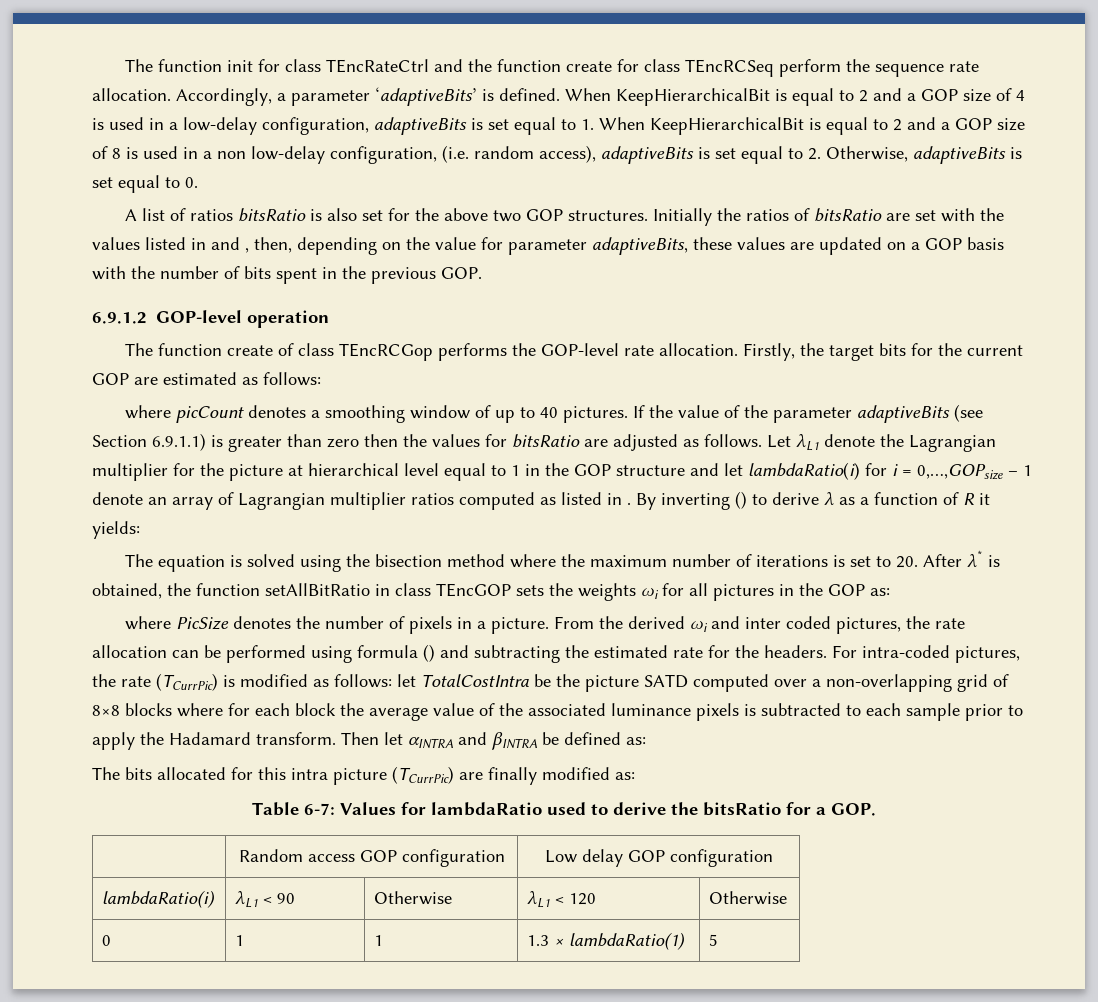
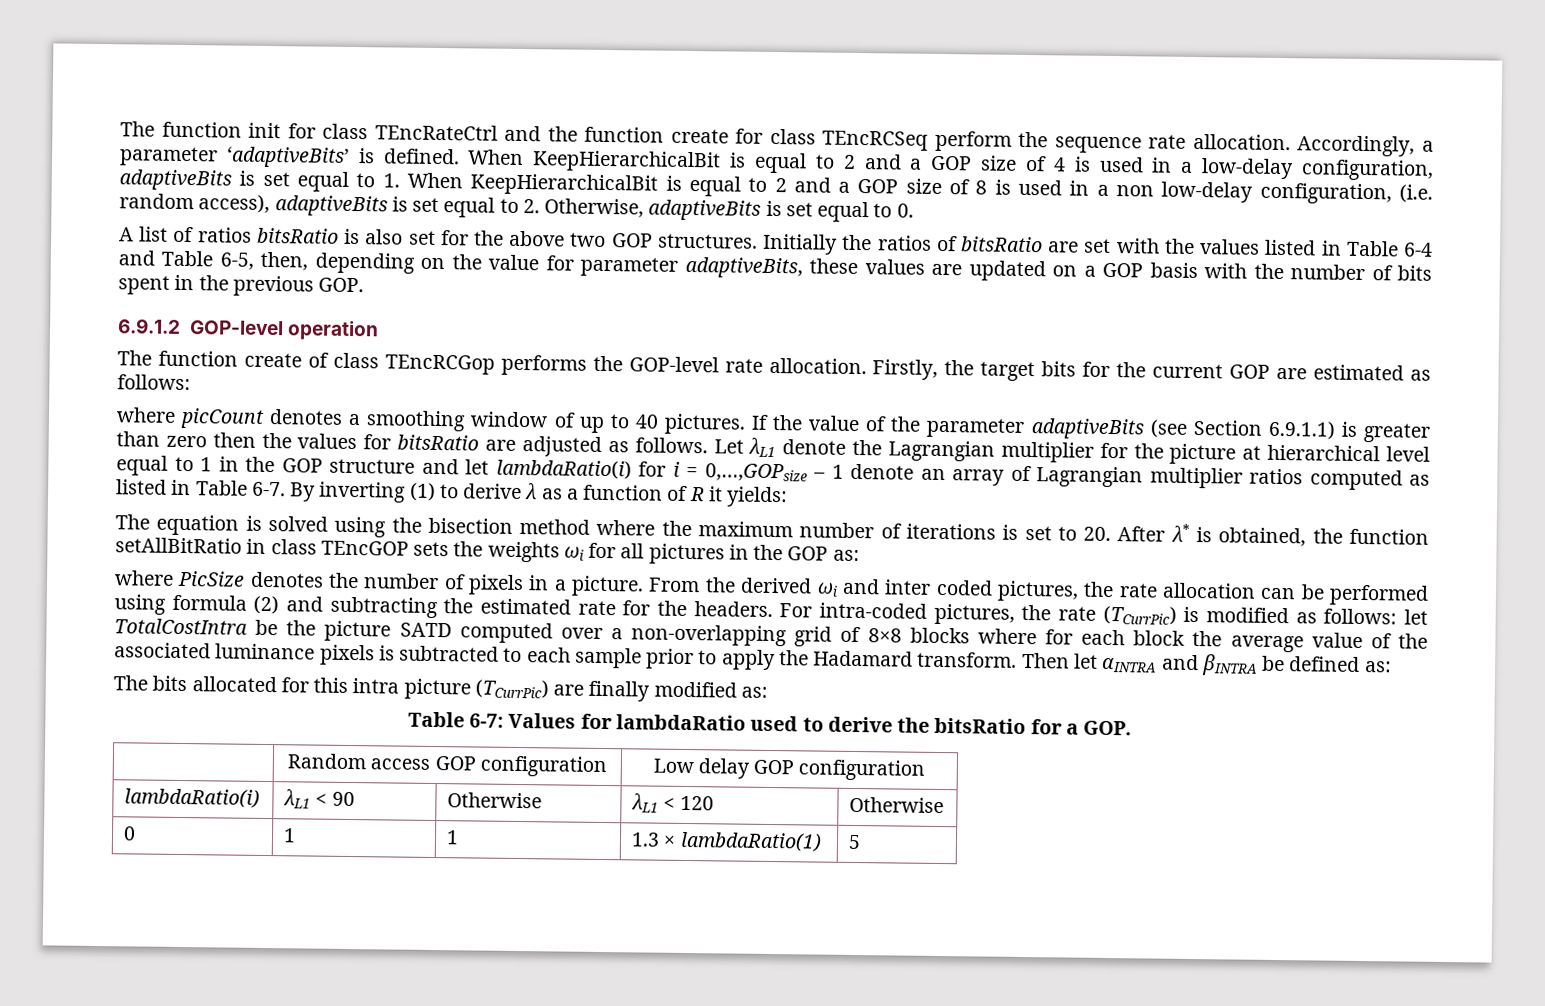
- Initially the ratios of bitsRatio are set with the values listed in and , then, depending on the value for parameter adaptiveBits, these values are updated on a GOP basis with the number of bits spent in the previous GOP.
+ Initially the ratios of bitsRatio are set with the values listed in Table 6-4 and Table 6-5, then, depending on the value for parameter adaptiveBits, these values are updated on a GOP basis with the number of bits spent in the previous GOP.
- Let λL1 denote the Lagrangian multiplier for the picture at hierarchical level equal to 1 in the GOP structure and let lambdaRatio(i) for i = 0,…,GOPsize – 1 denote an array of Lagrangian multiplier ratios computed as listed in .
+ Let λL1 denote the Lagrangian multiplier for the picture at hierarchical level equal to 1 in the GOP structure and let lambdaRatio(i) for i = 0,…,GOPsize – 1 denote an array of Lagrangian multiplier ratios computed as listed in Table 6-7.
- By inverting () to derive λ as a function of R it yields:
+ By inverting (1) to derive λ as a function of R it yields:
- From the derived ωi and inter coded pictures, the rate allocation can be performed using formula () and subtracting the estimated rate for the headers.
+ From the derived ωi and inter coded pictures, the rate allocation can be performed using formula (2) and subtracting the estimated rate for the headers.

